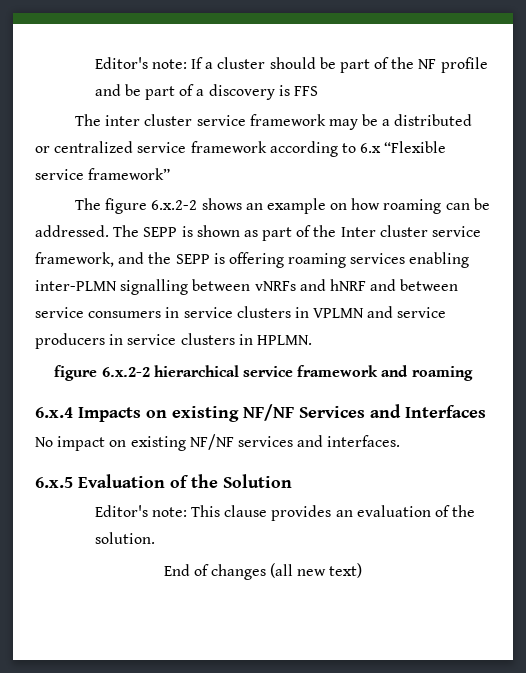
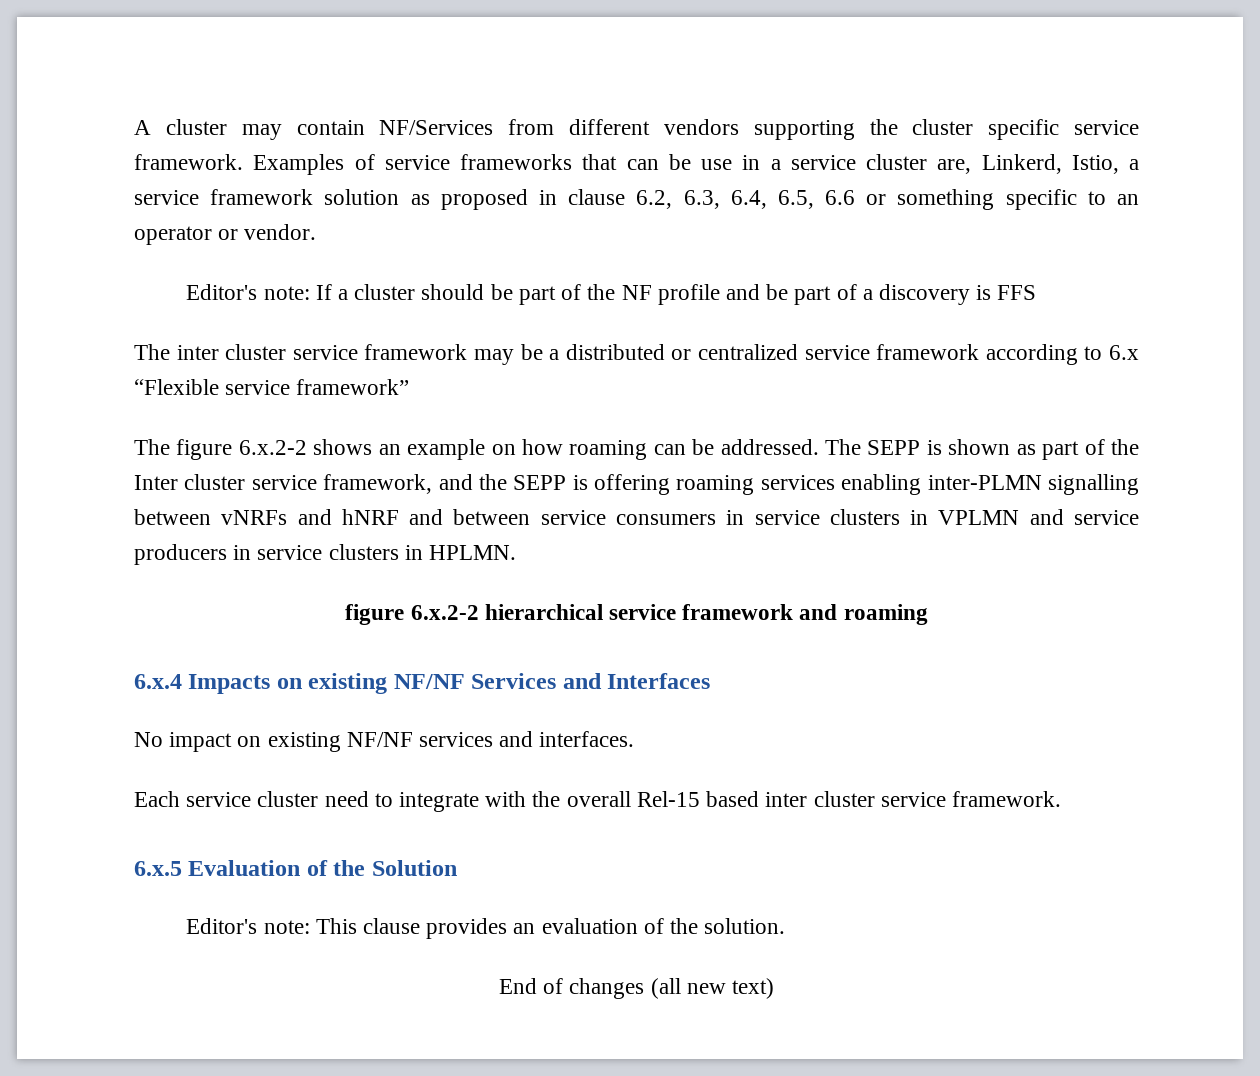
+ A cluster may contain NF/Services from different vendors supporting the cluster specific service framework. Examples of service frameworks that can be use in a service cluster are, Linkerd, Istio, a service framework solution as proposed in clause 6.2, 6.3, 6.4, 6.5, 6.6 or something specific to an operator or vendor.
+ Each service cluster need to integrate with the overall Rel-15 based inter cluster service framework.

